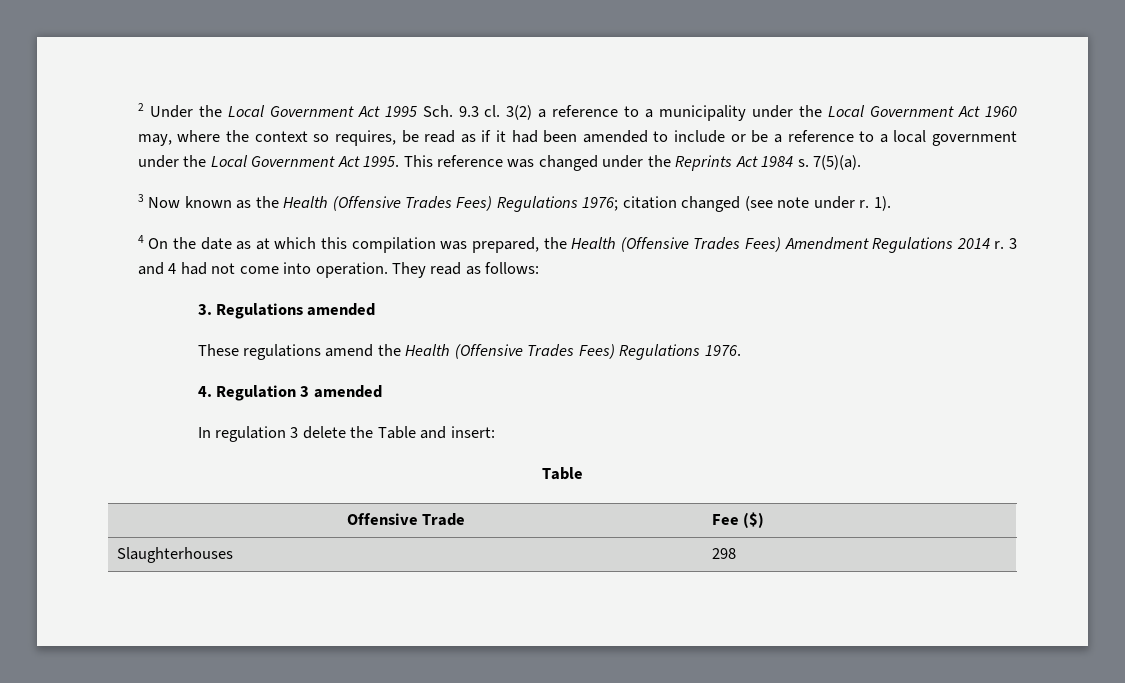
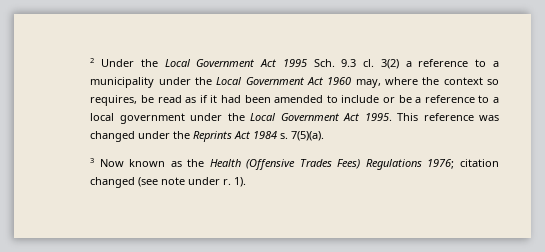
- 4 On the date as at which this compilation was prepared, the Health (Offensive Trades Fees) Amendment Regulations 2014 r. 3 and 4 had not come into operation. They read as follows:
- 3. Regulations amended
- These regulations amend the Health (Offensive Trades Fees) Regulations 1976.
- 4. Regulation 3 amended
- In regulation 3 delete the Table and insert:
- Table
- Offensive Trade | Fee ($)
- Slaughterhouses | 298

